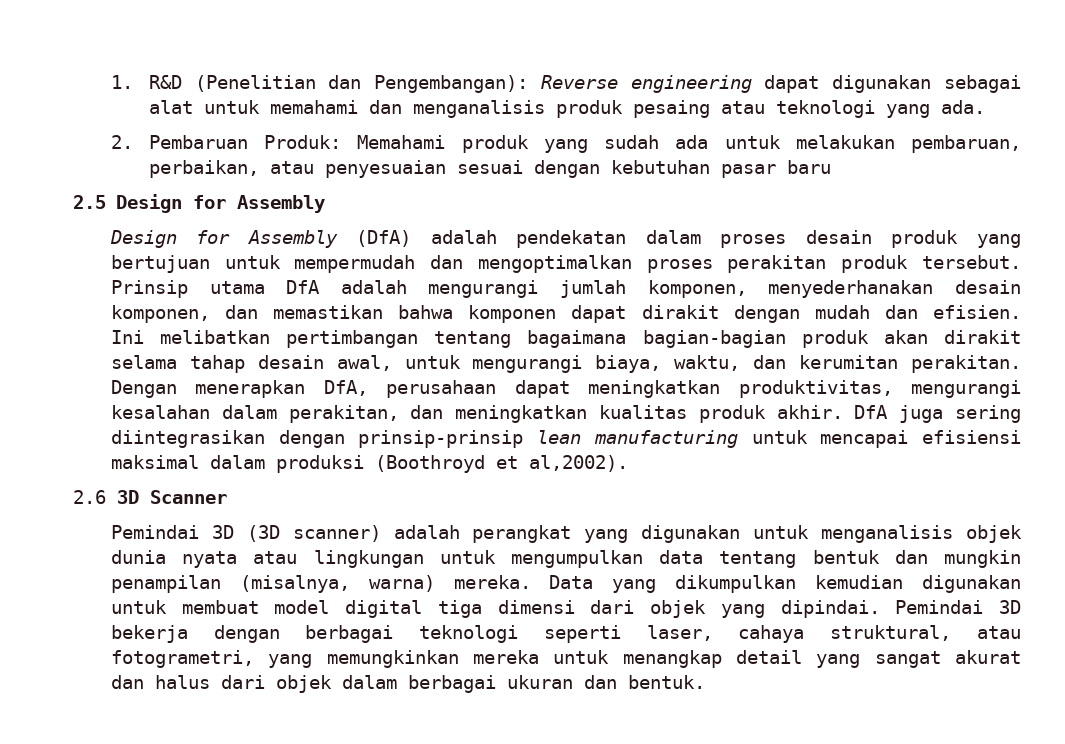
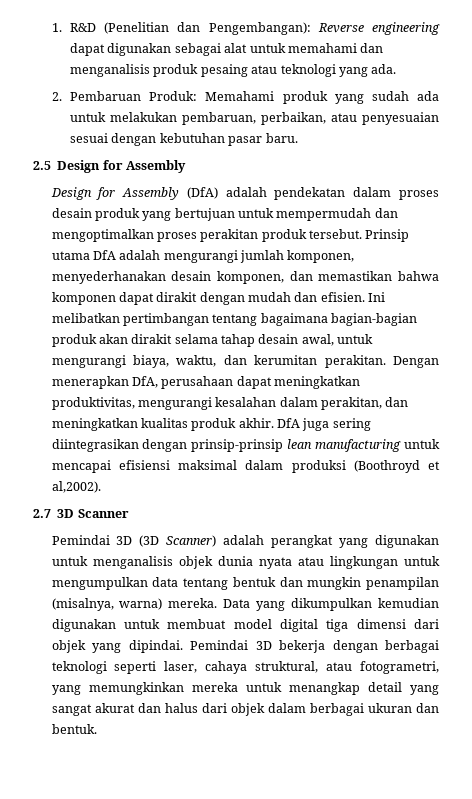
- 2. Pembaruan Produk: Memahami produk yang sudah ada untuk melakukan pembaruan, perbaikan, atau penyesuaian sesuai dengan kebutuhan pasar baru
+ 2. Pembaruan Produk: Memahami produk yang sudah ada untuk melakukan pembaruan, perbaikan, atau penyesuaian sesuai dengan kebutuhan pasar baru.
- 2.6 3D Scanner
+ 2.7 3D Scanner
- Pemindai 3D (3D scanner) adalah perangkat yang digunakan untuk menganalisis objek dunia nyata atau lingkungan untuk mengumpulkan data tentang bentuk dan mungkin penampilan (misalnya, warna) mereka.
+ Pemindai 3D (3D Scanner) adalah perangkat yang digunakan untuk menganalisis objek dunia nyata atau lingkungan untuk mengumpulkan data tentang bentuk dan mungkin penampilan (misalnya, warna) mereka.

